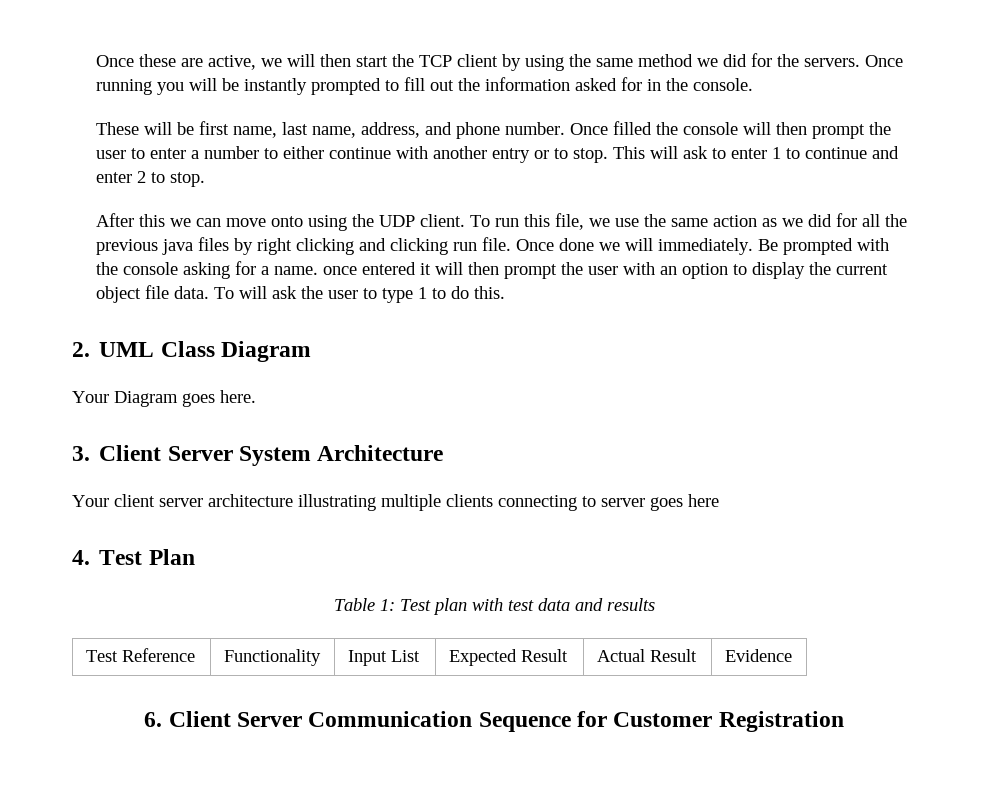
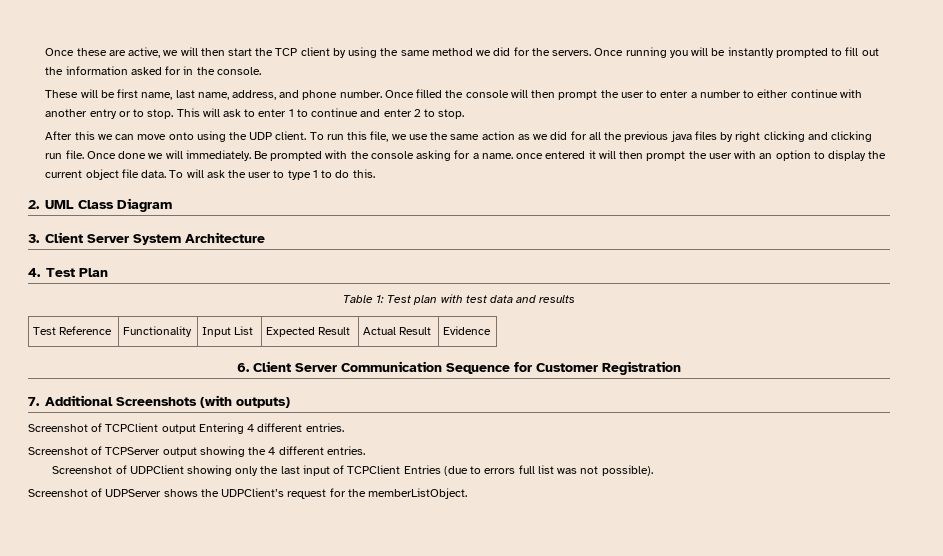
- Your Diagram goes here.
- Your client server architecture illustrating multiple clients connecting to server goes here
+ 7. Additional Screenshots (with outputs)
+ Screenshot of TCPClient output Entering 4 different entries.
+ Screenshot of TCPServer output showing the 4 different entries.
+ Screenshot of UDPClient showing only the last input of TCPClient Entries (due to errors full list was not possible).
+ Screenshot of UDPServer shows the UDPClient’s request for the memberListObject.

